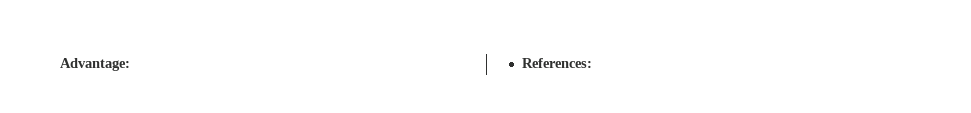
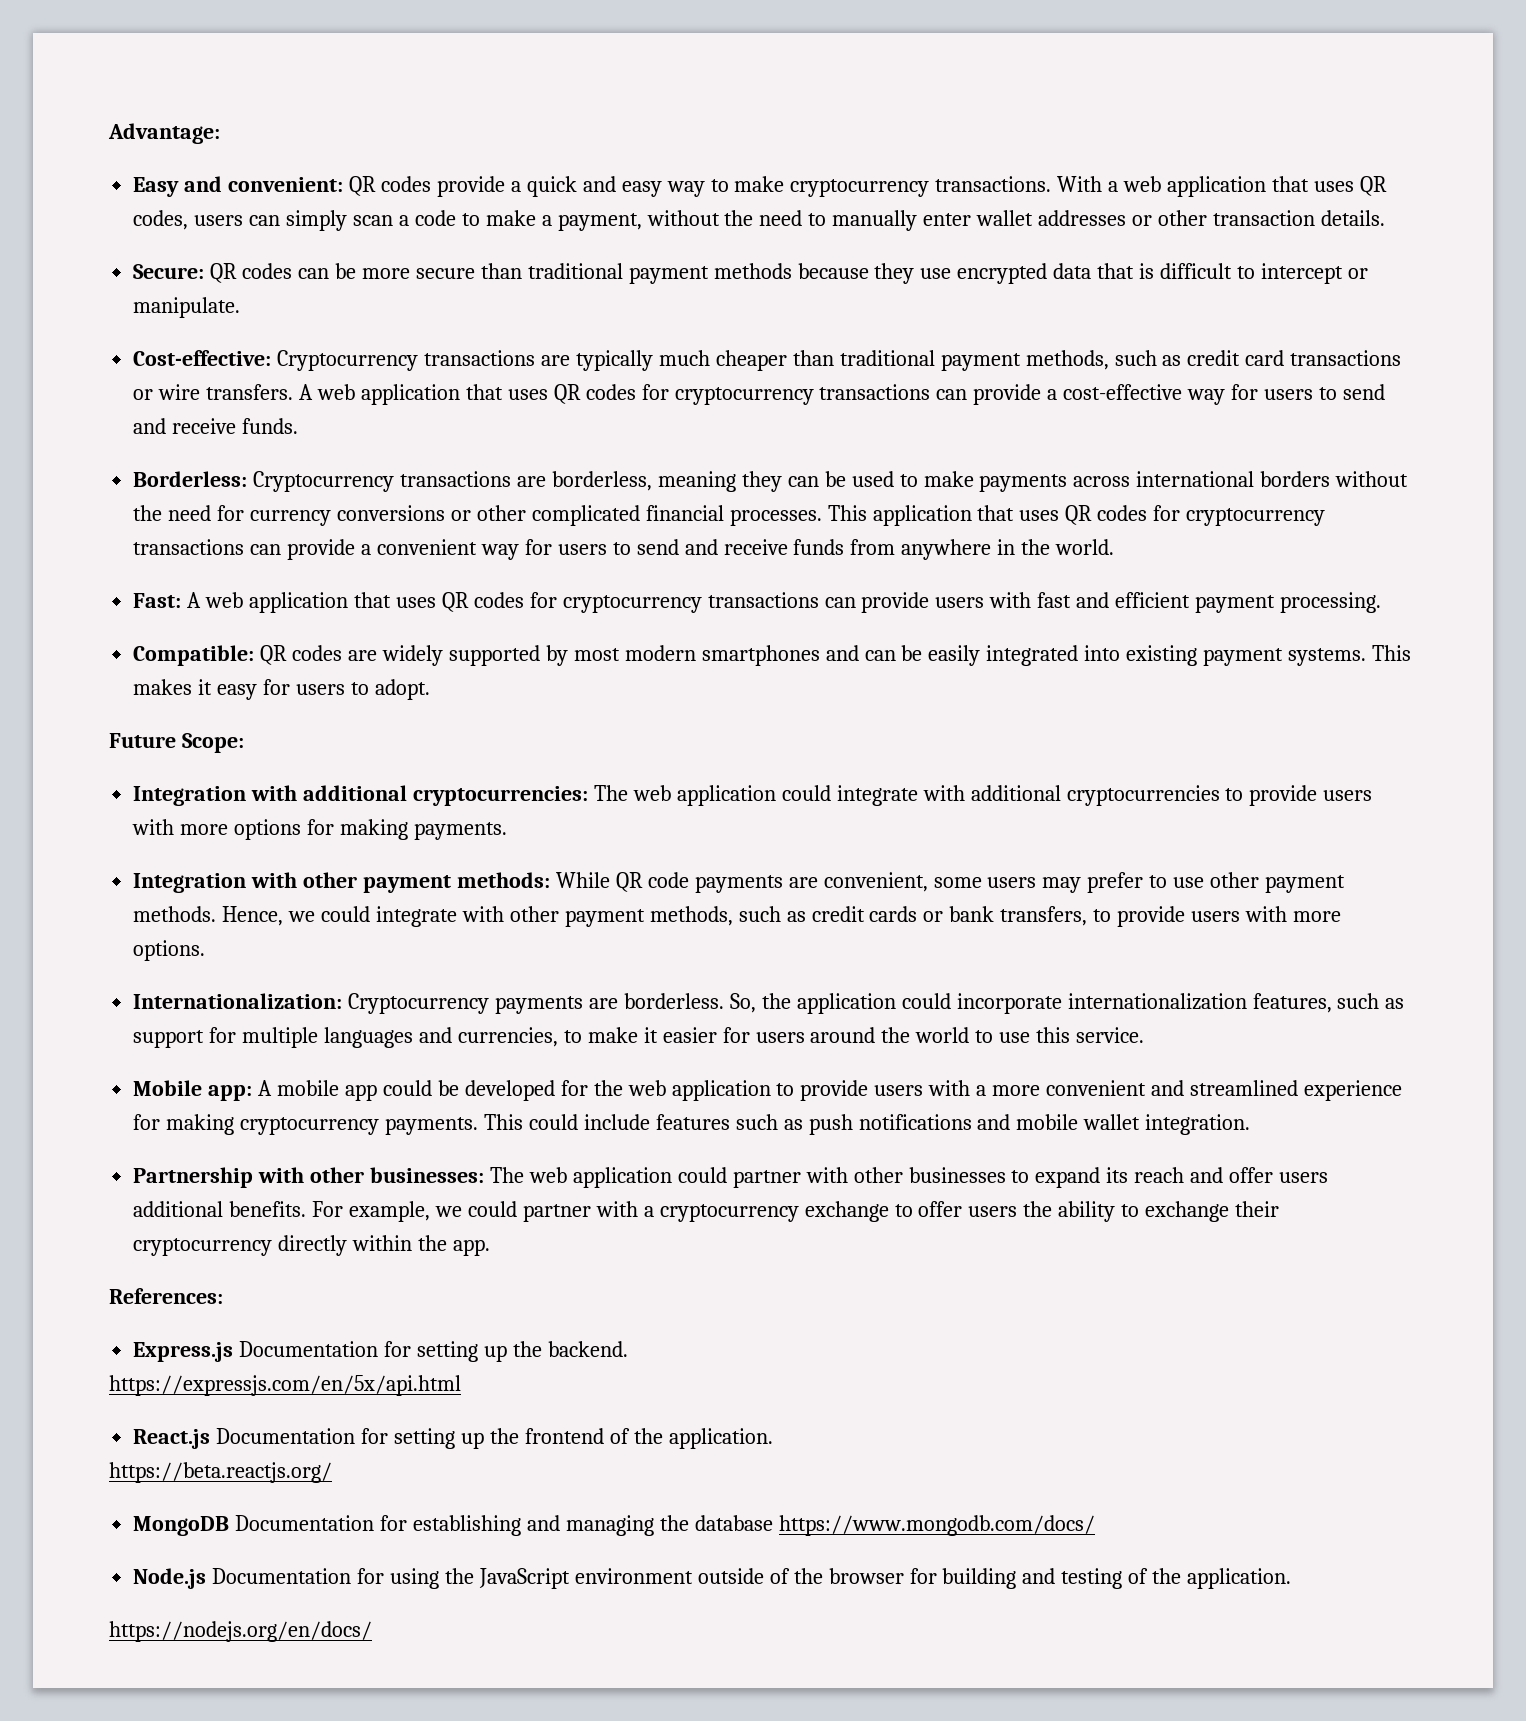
+ Easy and convenient: QR codes provide a quick and easy way to make cryptocurrency transactions. With a web application that uses QR codes, users can simply scan a code to make a payment, without the need to manually enter wallet addresses or other transaction details.
+ Secure: QR codes can be more secure than traditional payment methods because they use encrypted data that is difficult to intercept or manipulate.
+ Cost-effective: Cryptocurrency transactions are typically much cheaper than traditional payment methods, such as credit card transactions or wire transfers. A web application that uses QR codes for cryptocurrency transactions can provide a cost-effective way for users to send and receive funds.
+ Borderless: Cryptocurrency transactions are borderless, meaning they can be used to make payments across international borders without the need for currency conversions or other complicated financial processes. This application that uses QR codes for cryptocurrency transactions can provide a convenient way for users to send and receive funds from anywhere in the world.
+ Fast: A web application that uses QR codes for cryptocurrency transactions can provide users with fast and efficient payment processing.
+ Compatible: QR codes are widely supported by most modern smartphones and can be easily integrated into existing payment systems. This makes it easy for users to adopt.
+ Future Scope:
+ Integration with additional cryptocurrencies: The web application could integrate with additional cryptocurrencies to provide users with more options for making payments.
+ Integration with other payment methods: While QR code payments are convenient, some users may prefer to use other payment methods. Hence, we could integrate with other payment methods, such as credit cards or bank transfers, to provide users with more options.
+ Internationalization: Cryptocurrency payments are borderless. So, the application could incorporate internationalization features, such as support for multiple languages and currencies, to make it easier for users around the world to use this service.
+ Mobile app: A mobile app could be developed for the web application to provide users with a more convenient and streamlined experience for making cryptocurrency payments. This could include features such as push notifications and mobile wallet integration.
+ Partnership with other businesses: The web application could partner with other businesses to expand its reach and offer users additional benefits. For example, we could partner with a cryptocurrency exchange to offer users the ability to exchange their cryptocurrency directly within the app.
  References:
+ Express.js Documentation for setting up the backend.
+ https://expressjs.com/en/5x/api.html
+ React.js Documentation for setting up the frontend of the application.
+ https://beta.reactjs.org/
+ MongoDB Documentation for establishing and managing the database https://www.mongodb.com/docs/
+ Node.js Documentation for using the JavaScript environment outside of the browser for building and testing of the application.
+ https://nodejs.org/en/docs/

